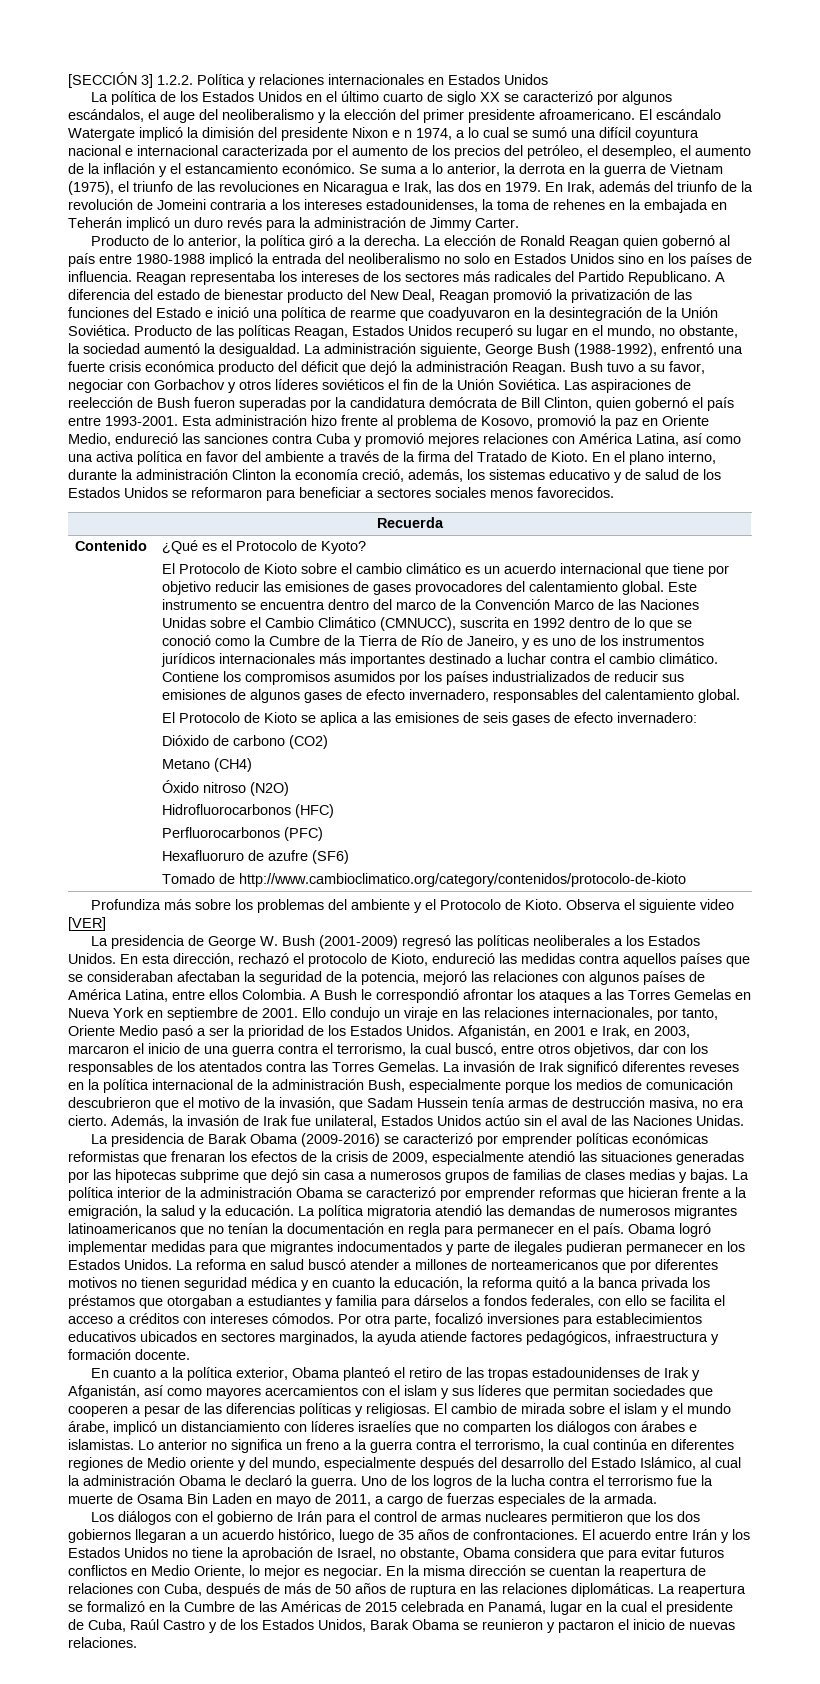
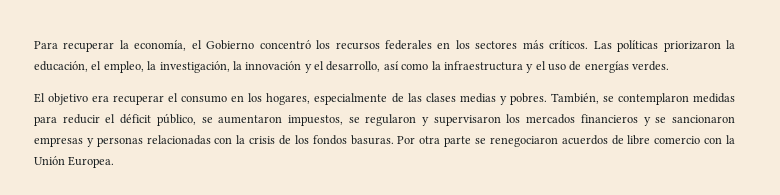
- [SECCIÓN 3] 1.2.2. Política y relaciones internacionales en Estados Unidos
- La política de los Estados Unidos en el último cuarto de siglo XX se caracterizó por algunos escándalos, el auge del neoliberalismo y la elección del primer presidente afroamericano. El escándalo Watergate implicó la dimisión del presidente Nixon e n 1974, a lo cual se sumó una difícil coyuntura nacional e internacional caracterizada por el aumento de los precios del petróleo, el desempleo, el aumento de la inflación y el estancamiento económico. Se suma a lo anterior, la derrota en la guerra de Vietnam (1975), el triunfo de las revoluciones en Nicaragua e Irak, las dos en 1979. En Irak, además del triunfo de la revolución de Jomeini contraria a los intereses estadounidenses, la toma de rehenes en la embajada en Teherán implicó un duro revés para la administración de Jimmy Carter.
- Producto de lo anterior, la política giró a la derecha. La elección de Ronald Reagan quien gobernó al país entre 1980-1988 implicó la entrada del neoliberalismo no solo en Estados Unidos sino en los países de influencia. Reagan representaba los intereses de los sectores más radicales del Partido Republicano. A diferencia del estado de bienestar producto del New Deal, Reagan promovió la privatización de las funciones del Estado e inició una política de rearme que coadyuvaron en la desintegración de la Unión Soviética. Producto de las políticas Reagan, Estados Unidos recuperó su lugar en el mundo, no obstante, la sociedad aumentó la desigualdad. La administración siguiente, George Bush (1988-1992), enfrentó una fuerte crisis económica producto del déficit que dejó la administración Reagan. Bush tuvo a su favor, negociar con Gorbachov y otros líderes soviéticos el fin de la Unión Soviética. Las aspiraciones de reelección de Bush fueron superadas por la candidatura demócrata de Bill Clinton, quien gobernó el país entre 1993-2001. Esta administración hizo frente al problema de Kosovo, promovió la paz en Oriente Medio, endureció las sanciones contra Cuba y promovió mejores relaciones con América Latina, así como una activa política en favor del ambiente a través de la firma del Tratado de Kioto. En el plano interno, durante la administración Clinton la economía creció, además, los sistemas educativo y de salud de los Estados Unidos se reformaron para beneficiar a sectores sociales menos favorecidos.
- Recuerda
- Contenido | ¿Qué es el Protocolo de Kyoto?
- El Protocolo de Kioto sobre el cambio climático es un acuerdo internacional que tiene por objetivo reducir las emisiones de gases provocadores del calentamiento global. Este instrumento se encuentra dentro del marco de la Convención Marco de las Naciones Unidas sobre el Cambio Climático (CMNUCC), suscrita en 1992 dentro de lo que se conoció como la Cumbre de la Tierra de Río de Janeiro, y es uno de los instrumentos jurídicos internacionales más importantes destinado a luchar contra el cambio climático. Contiene los compromisos asumidos por los países industrializados de reducir sus emisiones de algunos gases de efecto invernadero, responsables del calentamiento global.
- El Protocolo de Kioto se aplica a las emisiones de seis gases de efecto invernadero:
- Dióxido de carbono (CO2)
- Metano (CH4)
- Óxido nitroso (N2O)
- Hidrofluorocarbonos (HFC)
- Perfluorocarbonos (PFC)
- Hexafluoruro de azufre (SF6)
- Tomado de http://www.cambioclimatico.org/category/contenidos/protocolo-de-kioto
- Profundiza más sobre los problemas del ambiente y el Protocolo de Kioto. Observa el siguiente video [VER]
- La presidencia de George W. Bush (2001-2009) regresó las políticas neoliberales a los Estados Unidos. En esta dirección, rechazó el protocolo de Kioto, endureció las medidas contra aquellos países que se consideraban afectaban la seguridad de la potencia, mejoró las relaciones con algunos países de América Latina, entre ellos Colombia. A Bush le correspondió afrontar los ataques a las Torres Gemelas en Nueva York en septiembre de 2001. Ello condujo un viraje en las relaciones internacionales, por tanto, Oriente Medio pasó a ser la prioridad de los Estados Unidos. Afganistán, en 2001 e Irak, en 2003, marcaron el inicio de una guerra contra el terrorismo, la cual buscó, entre otros objetivos, dar con los responsables de los atentados contra las Torres Gemelas. La invasión de Irak significó diferentes reveses en la política internacional de la administración Bush, especialmente porque los medios de comunicación descubrieron que el motivo de la invasión, que Sadam Hussein tenía armas de destrucción masiva, no era cierto. Además, la invasión de Irak fue unilateral, Estados Unidos actúo sin el aval de las Naciones Unidas.
- La presidencia de Barak Obama (2009-2016) se caracterizó por emprender políticas económicas reformistas que frenaran los efectos de la crisis de 2009, especialmente atendió las situaciones generadas por las hipotecas subprime que dejó sin casa a numerosos grupos de familias de clases medias y bajas. La política interior de la administración Obama se caracterizó por emprender reformas que hicieran frente a la emigración, la salud y la educación. La política migratoria atendió las demandas de numerosos migrantes latinoamericanos que no tenían la documentación en regla para permanecer en el país. Obama logró implementar medidas para que migrantes indocumentados y parte de ilegales pudieran permanecer en los Estados Unidos. La reforma en salud buscó atender a millones de norteamericanos que por diferentes motivos no tienen seguridad médica y en cuanto la educación, la reforma quitó a la banca privada los préstamos que otorgaban a estudiantes y familia para dárselos a fondos federales, con ello se facilita el acceso a créditos con intereses cómodos. Por otra parte, focalizó inversiones para establecimientos educativos ubicados en sectores marginados, la ayuda atiende factores pedagógicos, infraestructura y formación docente.
- En cuanto a la política exterior, Obama planteó el retiro de las tropas estadounidenses de Irak y Afganistán, así como mayores acercamientos con el islam y sus líderes que permitan sociedades que cooperen a pesar de las diferencias políticas y religiosas. El cambio de mirada sobre el islam y el mundo árabe, implicó un distanciamiento con líderes israelíes que no comparten los diálogos con árabes e islamistas. Lo anterior no significa un freno a la guerra contra el terrorismo, la cual continúa en diferentes regiones de Medio oriente y del mundo, especialmente después del desarrollo del Estado Islámico, al cual la administración Obama le declaró la guerra. Uno de los logros de la lucha contra el terrorismo fue la muerte de Osama Bin Laden en mayo de 2011, a cargo de fuerzas especiales de la armada.
- Los diálogos con el gobierno de Irán para el control de armas nucleares permitieron que los dos gobiernos llegaran a un acuerdo histórico, luego de 35 años de confrontaciones. El acuerdo entre Irán y los Estados Unidos no tiene la aprobación de Israel, no obstante, Obama considera que para evitar futuros conflictos en Medio Oriente, lo mejor es negociar. En la misma dirección se cuentan la reapertura de relaciones con Cuba, después de más de 50 años de ruptura en las relaciones diplomáticas. La reapertura se formalizó en la Cumbre de las Américas de 2015 celebrada en Panamá, lugar en la cual el presidente de Cuba, Raúl Castro y de los Estados Unidos, Barak Obama se reunieron y pactaron el inicio de nuevas relaciones.
+ Para recuperar la economía, el Gobierno concentró los recursos federales en los sectores más críticos. Las políticas priorizaron la educación, el empleo, la investigación, la innovación y el desarrollo, así como la infraestructura y el uso de energías verdes.
+ El objetivo era recuperar el consumo en los hogares, especialmente de las clases medias y pobres. También, se contemplaron medidas para reducir el déficit público, se aumentaron impuestos, se regularon y supervisaron los mercados financieros y se sancionaron empresas y personas relacionadas con la crisis de los fondos basuras. Por otra parte se renegociaron acuerdos de libre comercio con la Unión Europea.

